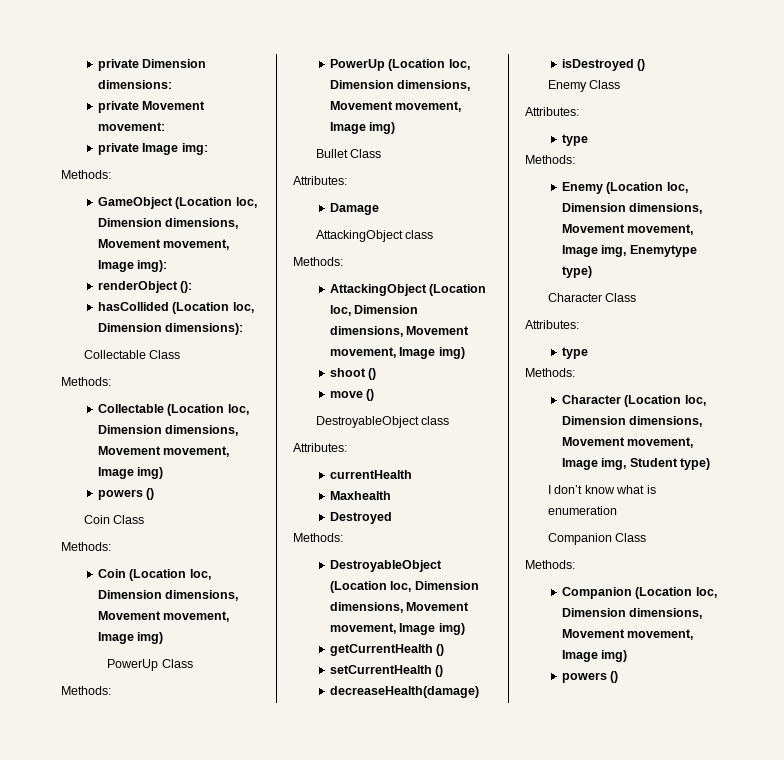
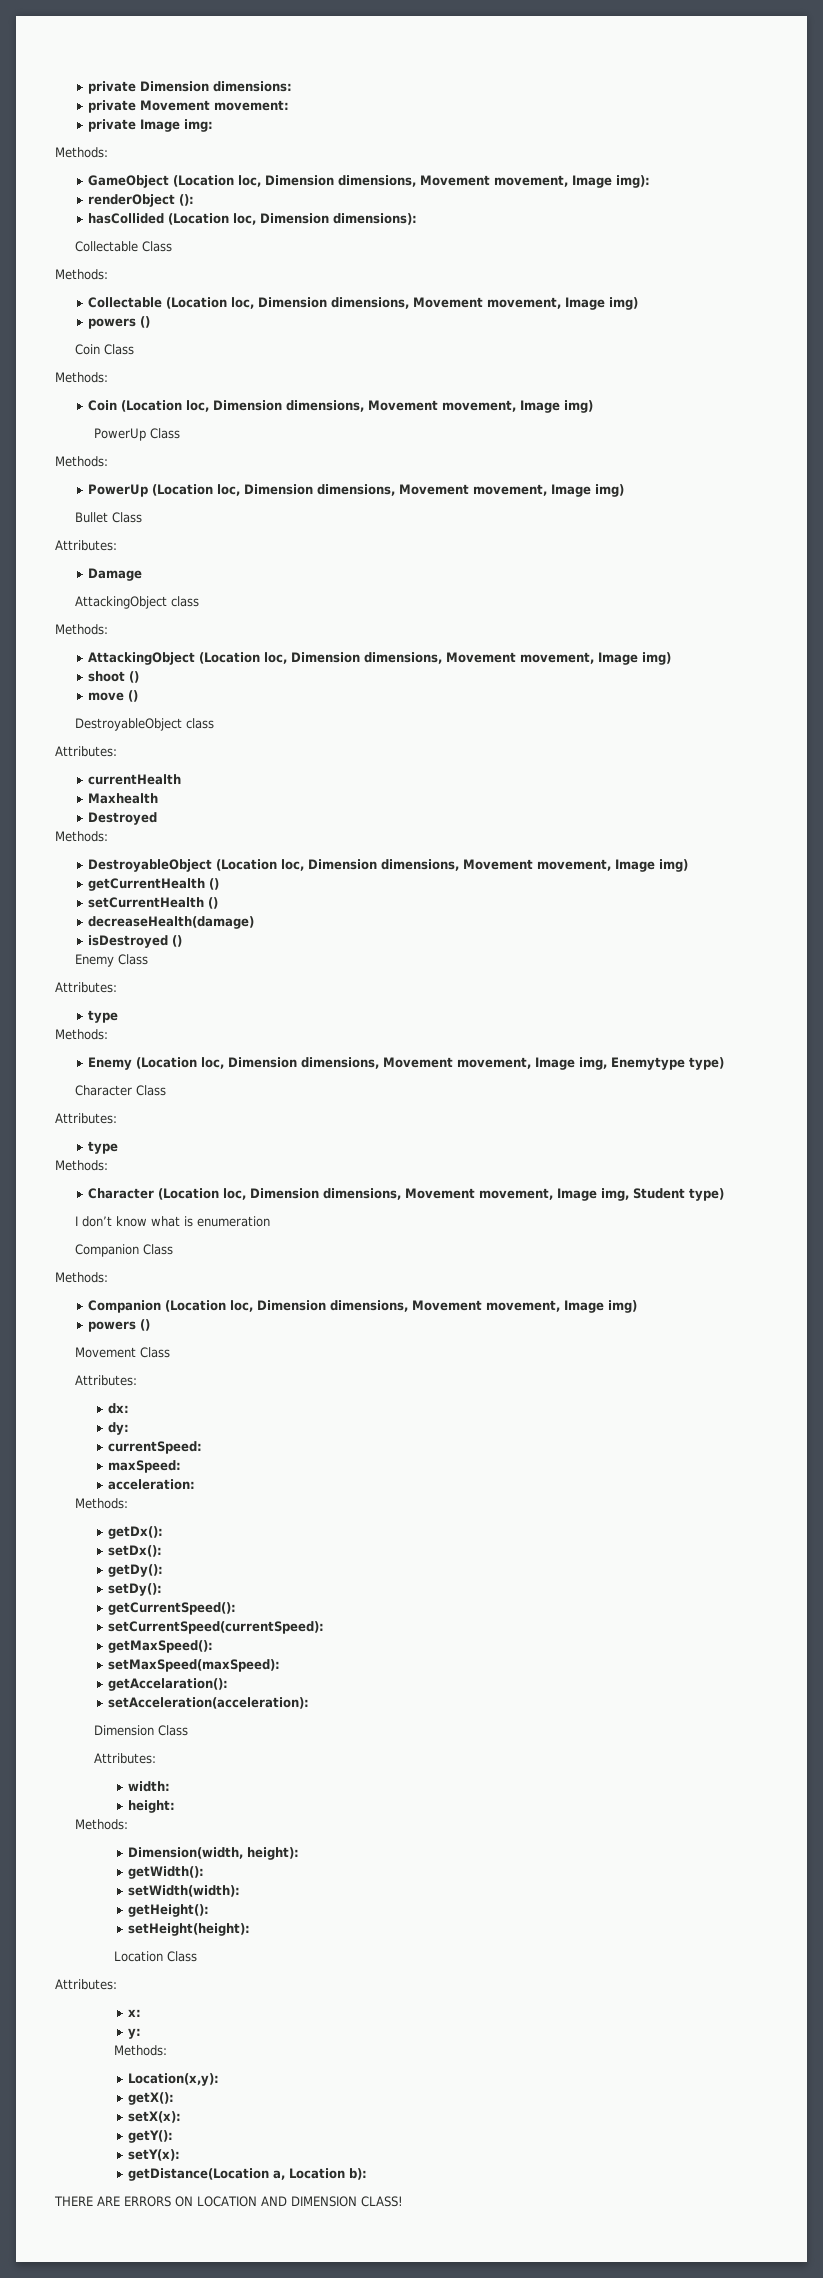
+ Movement Class
+ Attributes:
+ dx:
+ dy:
+ currentSpeed:
+ maxSpeed:
+ acceleration:
+ Methods:
+ getDx():
+ setDx():
+ getDy():
+ setDy():
+ getCurrentSpeed():
+ setCurrentSpeed(currentSpeed):
+ getMaxSpeed():
+ setMaxSpeed(maxSpeed):
+ getAccelaration():
+ setAcceleration(acceleration):
+ Dimension Class
+ Attributes:
+ width:
+ height:
+ Methods:
+ Dimension(width, height):
+ getWidth():
+ setWidth(width):
+ getHeight():
+ setHeight(height):
+ Location Class
+ Attributes:
+ x:
+ y:
+ Methods:
+ Location(x,y):
+ getX():
+ setX(x):
+ getY():
+ setY(x):
+ getDistance(Location a, Location b):
+ THERE ARE ERRORS ON LOCATION AND DIMENSION CLASS!

